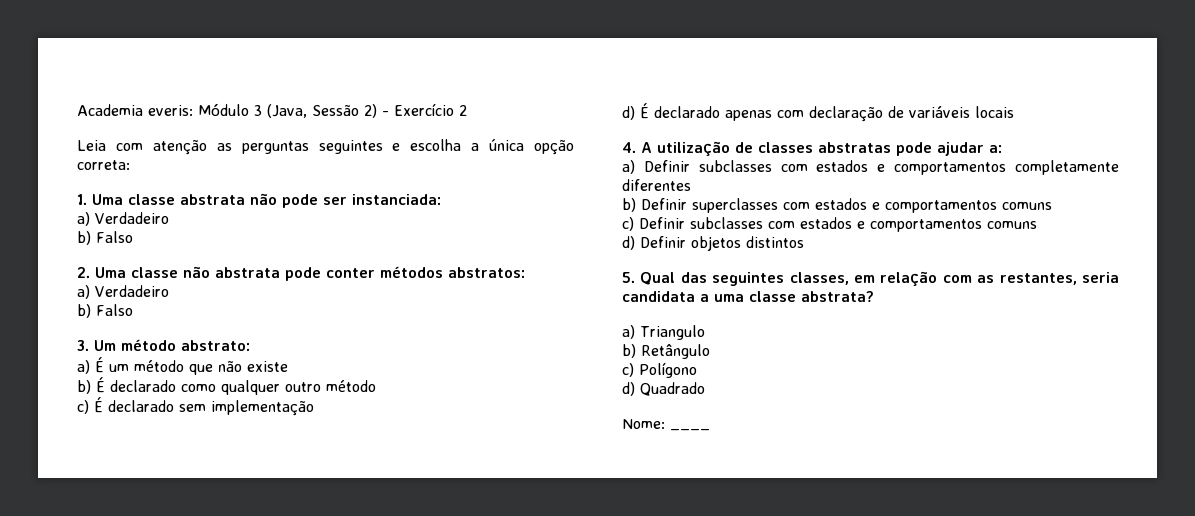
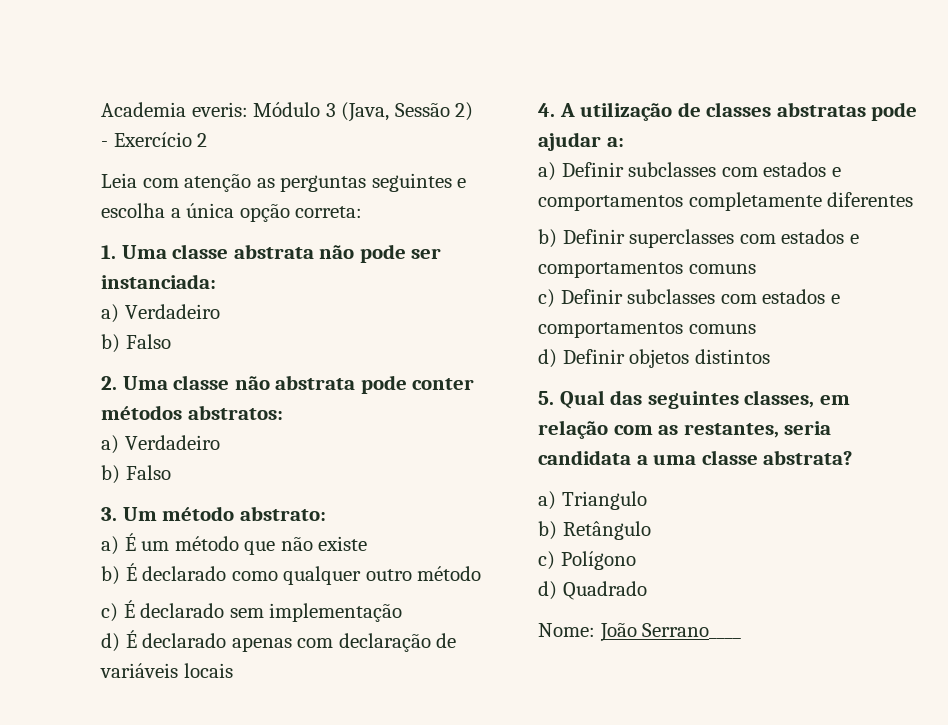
- Nome: ____
+ Nome: João Serrano____

